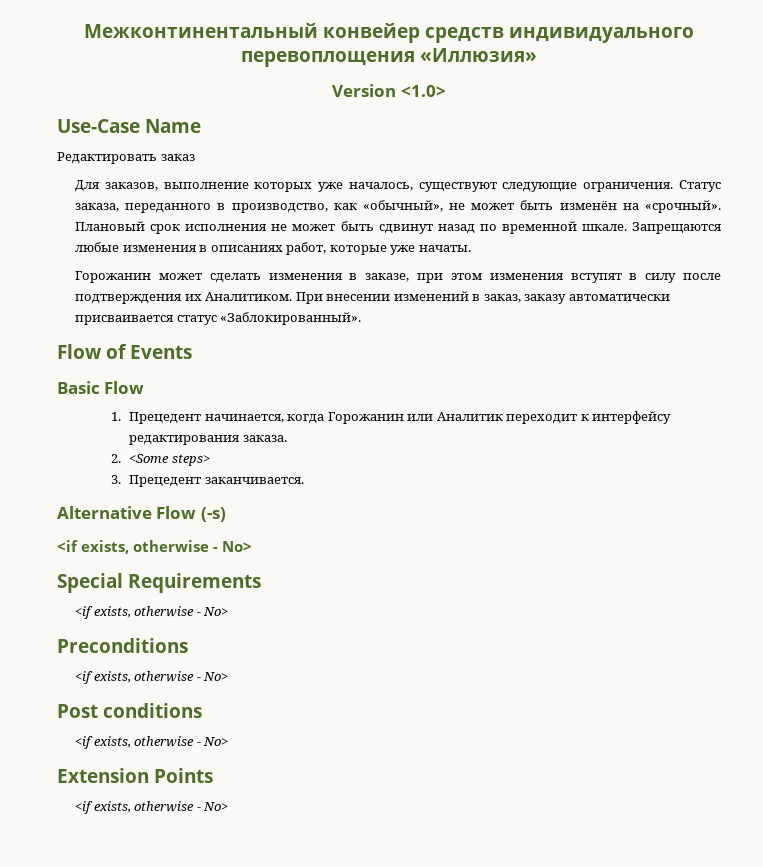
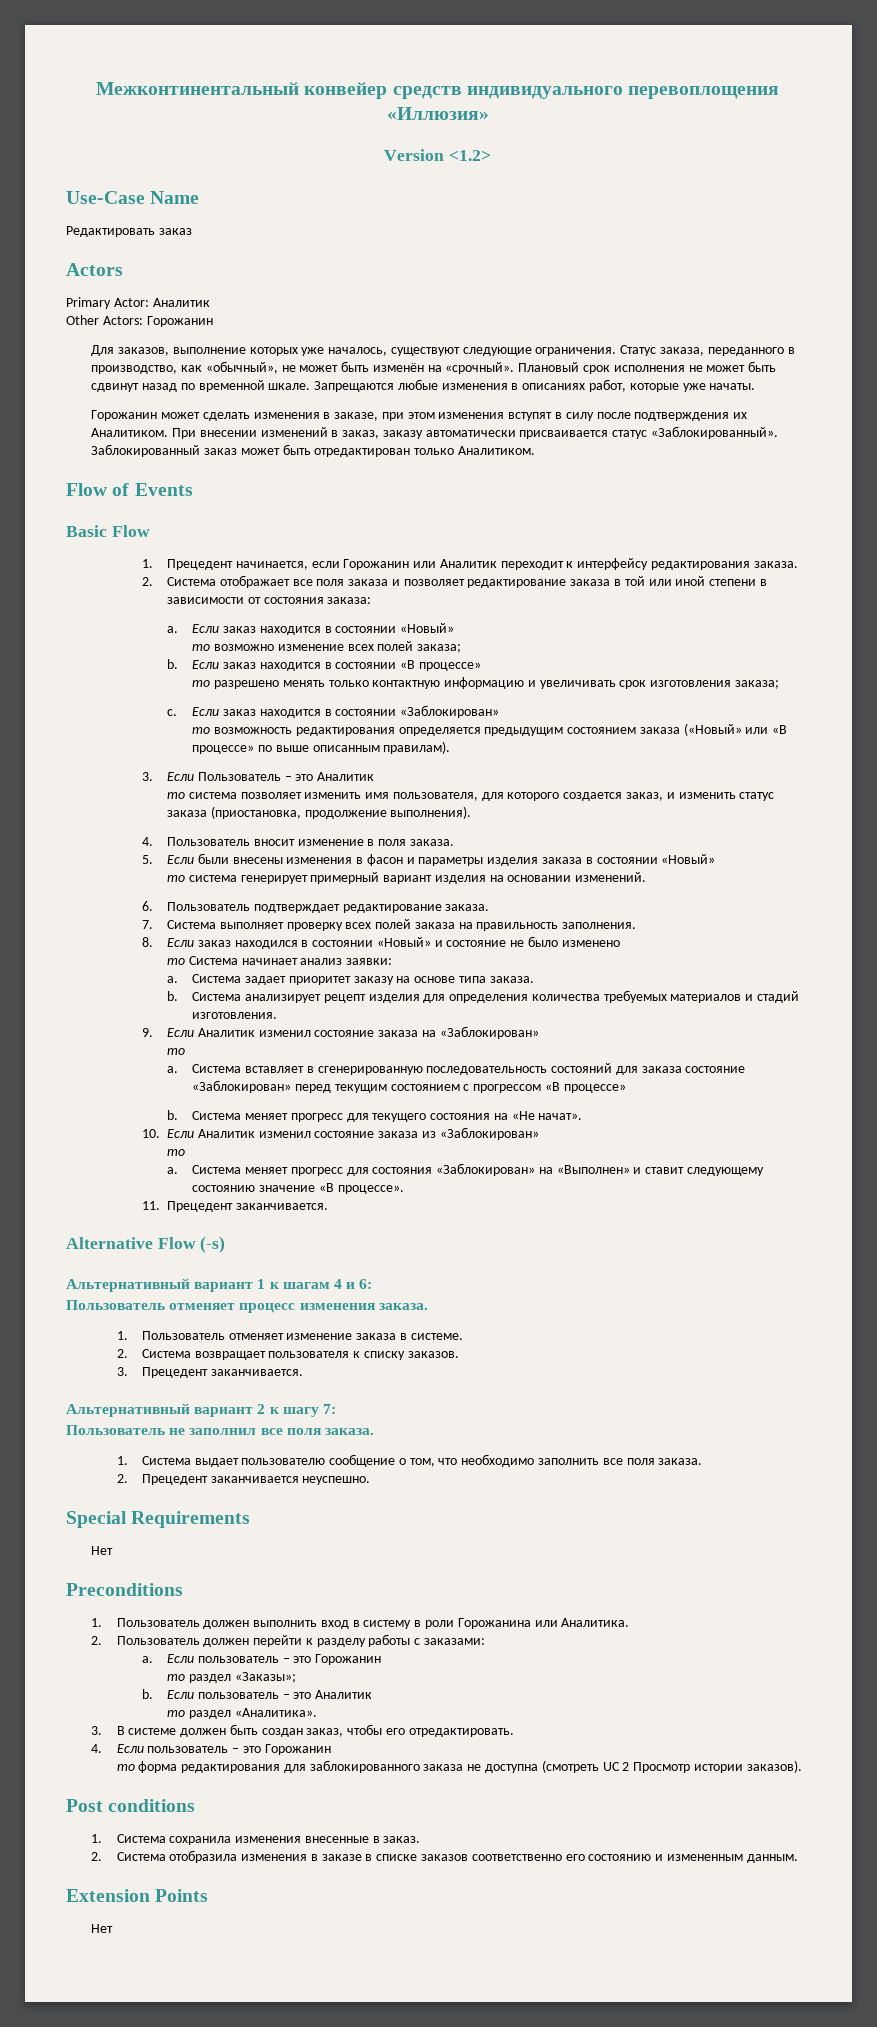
- Version <1.0>
+ Version <1.2>
+ Actors
+ Primary Actor: Аналитик
+ Other Actors: Горожанин
+ Заблокированный заказ может быть отредактирован только Аналитиком.
- 1. Прецедент начинается, когда Горожанин или Аналитик переходит к интерфейсу редактирования заказа.
+ 1. Прецедент начинается, если Горожанин или Аналитик переходит к интерфейсу редактирования заказа.
- 2. <Some steps>
- 3. Прецедент заканчивается.
+ 2. Система отображает все поля заказа и позволяет редактирование заказа в той или иной степени в зависимости от состояния заказа:
+ a. Если заказ находится в состоянии «Новый»
+ то возможно изменение всех полей заказа;
+ b. Если заказ находится в состоянии «В процессе»
+ то разрешено менять только контактную информацию и увеличивать срок изготовления заказа;
+ c. Если заказ находится в состоянии «Заблокирован»
+ то возможность редактирования определяется предыдущим состоянием заказа («Новый» или «В процессе» по выше описанным правилам).
+ 3. Если Пользователь – это Аналитик
+ то система позволяет изменить имя пользователя, для которого создается заказ, и изменить статус заказа (приостановка, продолжение выполнения).
+ 4. Пользователь вносит изменение в поля заказа.
+ 5. Если были внесены изменения в фасон и параметры изделия заказа в состоянии «Новый»
+ то система генерирует примерный вариант изделия на основании изменений.
+ 6. Пользователь подтверждает редактирование заказа.
+ 7. Система выполняет проверку всех полей заказа на правильность заполнения.
+ 8. Если заказ находился в состоянии «Новый» и состояние не было изменено
+ то Система начинает анализ заявки:
+ a. Система задает приоритет заказу на основе типа заказа.
+ b. Система анализирует рецепт изделия для определения количества требуемых материалов и стадий изготовления.
+ 9. Если Аналитик изменил состояние заказа на «Заблокирован»
+ то
+ a. Система вставляет в сгенерированную последовательность состояний для заказа состояние «Заблокирован» перед текущим состоянием с прогрессом «В процессе»
+ b. Система меняет прогресс для текущего состояния на «Не начат».
+ 10. Если Аналитик изменил состояние заказа из «Заблокирован»
+ то
+ a. Система меняет прогресс для состояния «Заблокирован» на «Выполнен» и ставит следующему состоянию значение «В процессе».
+ 11. Прецедент заканчивается.
  Alternative Flow (-s)
- <if exists, otherwise - No>
+ Альтернативный вариант 1 к шагам 4 и 6:
+ Пользователь отменяет процесс изменения заказа.
+ 1. Пользователь отменяет изменение заказа в системе.
+ 2. Система возвращает пользователя к списку заказов.
+ 3. Прецедент заканчивается.
+ Альтернативный вариант 2 к шагу 7:
+ Пользователь не заполнил все поля заказа.
+ 1. Система выдает пользователю сообщение о том, что необходимо заполнить все поля заказа.
+ 2. Прецедент заканчивается неуспешно.
  Special Requirements
- <if exists, otherwise - No>
+ Нет
  Preconditions
- <if exists, otherwise - No>
+ 1. Пользователь должен выполнить вход в систему в роли Горожанина или Аналитика.
+ 2. Пользователь должен перейти к разделу работы с заказами:
+ a. Если пользователь – это Горожанин
+ то раздел «Заказы»;
+ b. Если пользователь – это Аналитик
+ то раздел «Аналитика».
+ 3. В системе должен быть создан заказ, чтобы его отредактировать.
+ 4. Если пользователь – это Горожанин
+ то форма редактирования для заблокированного заказа не доступна (смотреть UC 2 Просмотр истории заказов).
  Post conditions
- <if exists, otherwise - No>
+ 1. Система сохранила изменения внесенные в заказ.
+ 2. Система отобразила изменения в заказе в списке заказов соответственно его состоянию и измененным данным.
  Extension Points
- <if exists, otherwise - No>
+ Нет

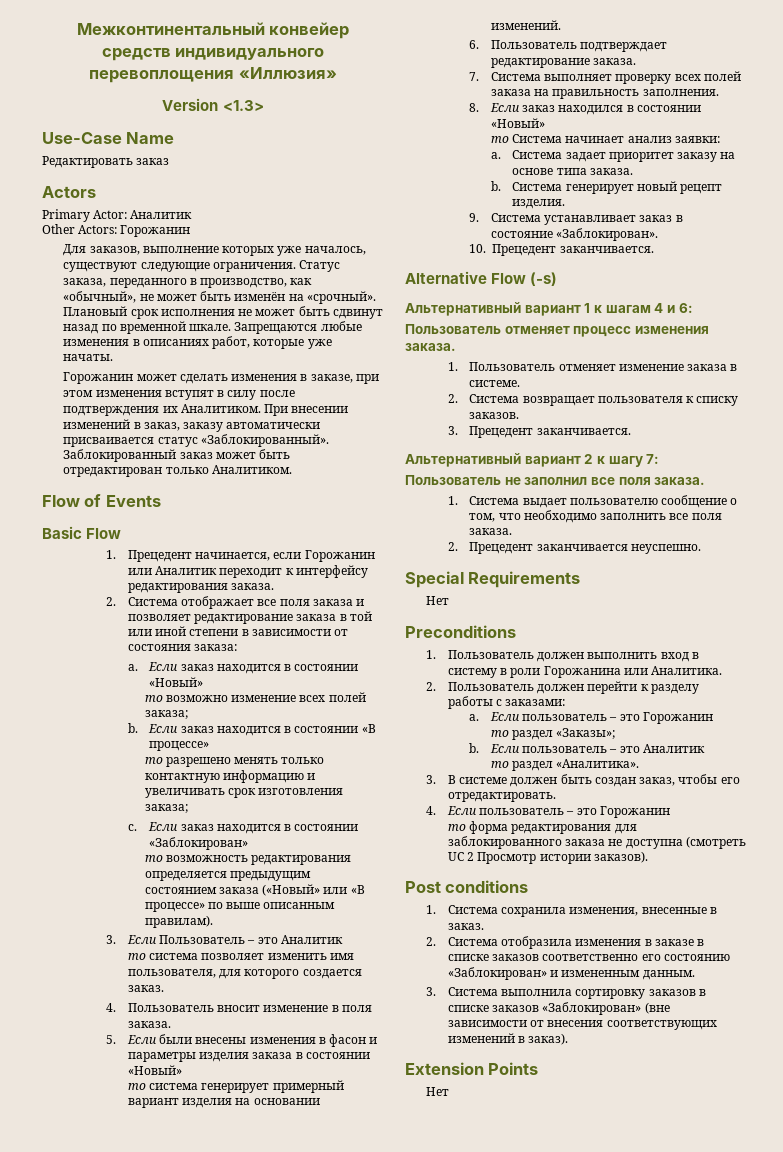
- Version <1.2>
+ Version <1.3>
- то система позволяет изменить имя пользователя, для которого создается заказ, и изменить статус заказа (приостановка, продолжение выполнения).
+ то система позволяет изменить имя пользователя, для которого создается заказ.
- 8. Если заказ находился в состоянии «Новый» и состояние не было изменено
+ 8. Если заказ находился в состоянии «Новый»
- Система анализирует рецепт изделия для определения количества требуемых материалов и стадий изготовления.
- 9. Если Аналитик изменил состояние заказа на «Заблокирован»
- то
- a. Система вставляет в сгенерированную последовательность состояний для заказа состояние «Заблокирован» перед текущим состоянием с прогрессом «В процессе»
- b. Система меняет прогресс для текущего состояния на «Не начат».
- 10. Если Аналитик изменил состояние заказа из «Заблокирован»
- то
- a. Система меняет прогресс для состояния «Заблокирован» на «Выполнен» и ставит следующему состоянию значение «В процессе».
- 11. Прецедент заканчивается.
+ Система генерирует новый рецепт изделия.
+ 9. Система устанавливает заказ в состояние «Заблокирован».
+ 10. Прецедент заканчивается.
- 1. Система сохранила изменения внесенные в заказ.
+ 1. Система сохранила изменения, внесенные в заказ.
- 2. Система отобразила изменения в заказе в списке заказов соответственно его состоянию и измененным данным.
+ 2. Система отобразила изменения в заказе в списке заказов соответственно его состоянию «Заблокирован» и измененным данным.
+ 3. Система выполнила сортировку заказов в списке заказов «Заблокирован» (вне зависимости от внесения соответствующих изменений в заказ).

